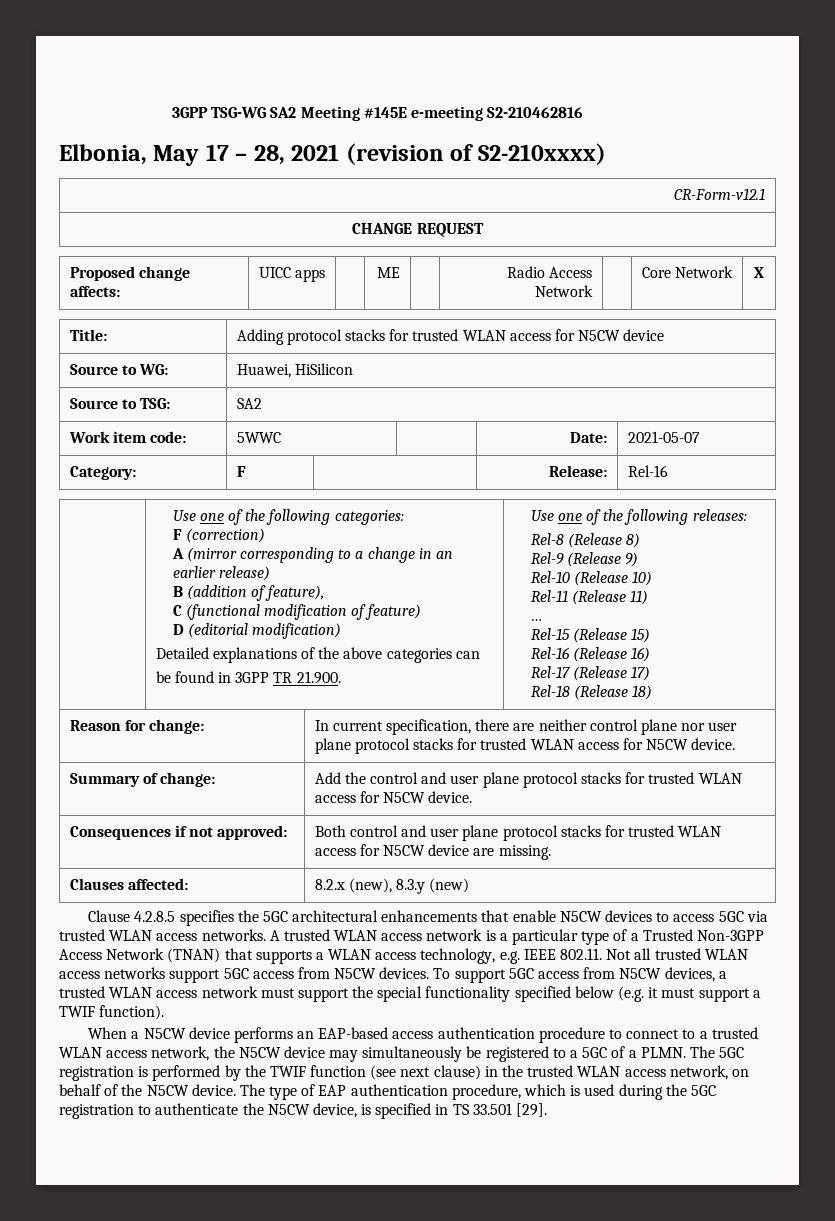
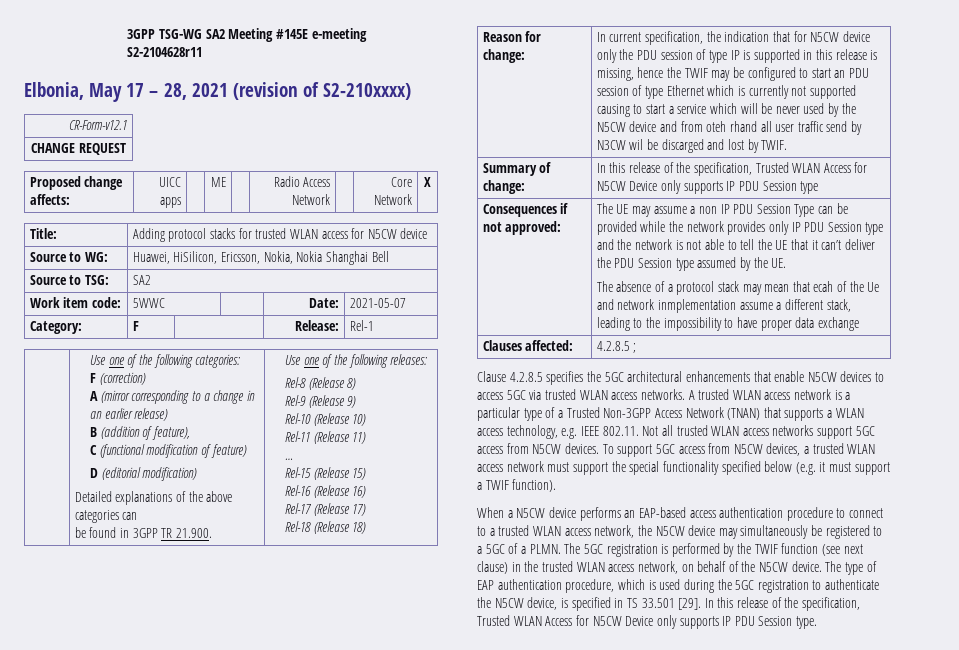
- 3GPP TSG-WG SA2 Meeting #145E e-meeting S2-210462816
+ 3GPP TSG-WG SA2 Meeting #145E e-meeting S2-2104628r11
- Source to WG: | Huawei, HiSilicon
+ Source to WG: | Huawei, HiSilicon, Ericsson, Nokia, Nokia Shanghai Bell
- Category: | F | | Release: | Rel-16
+ Category: | F | | Release: | Rel-1
- In current specification, there are neither control plane nor user plane protocol stacks for trusted WLAN access for N5CW device.
- Summary of change: | Add the control and user plane protocol stacks for trusted WLAN access for N5CW device.
- Consequences if not approved: | Both control and user plane protocol stacks for trusted WLAN access for N5CW device are missing.
- Clauses affected: | 8.2.x (new), 8.3.y (new)
+ In current specification, the indication that for N5CW device only the PDU session of type IP is supported in this release is missing, hence the TWIF may be configured to start an PDU session of type Ethernet which is currently not supported causing to start a service which will be never used by the N5CW device and from oteh rhand all user traffic send by N3CW wil be discarged and lost by TWIF.
+ Summary of change: | In this release of the specification, Trusted WLAN Access for N5CW Device only supports IP PDU Session type
+ Consequences if not approved: | The UE may assume a non IP PDU Session Type can be provided while the network provides only IP PDU Session type and the network is not able to tell the UE that it can’t deliver the PDU Session type assumed by the UE.
+ The absence of a protocol stack may mean that ecah of the Ue and network inmplementation assume a different stack, leading to the impossibility to have proper data exchange
+ Clauses affected: | 4.2.8.5 ;
+ In this release of the specification, Trusted WLAN Access for N5CW Device only supports IP PDU Session type.

